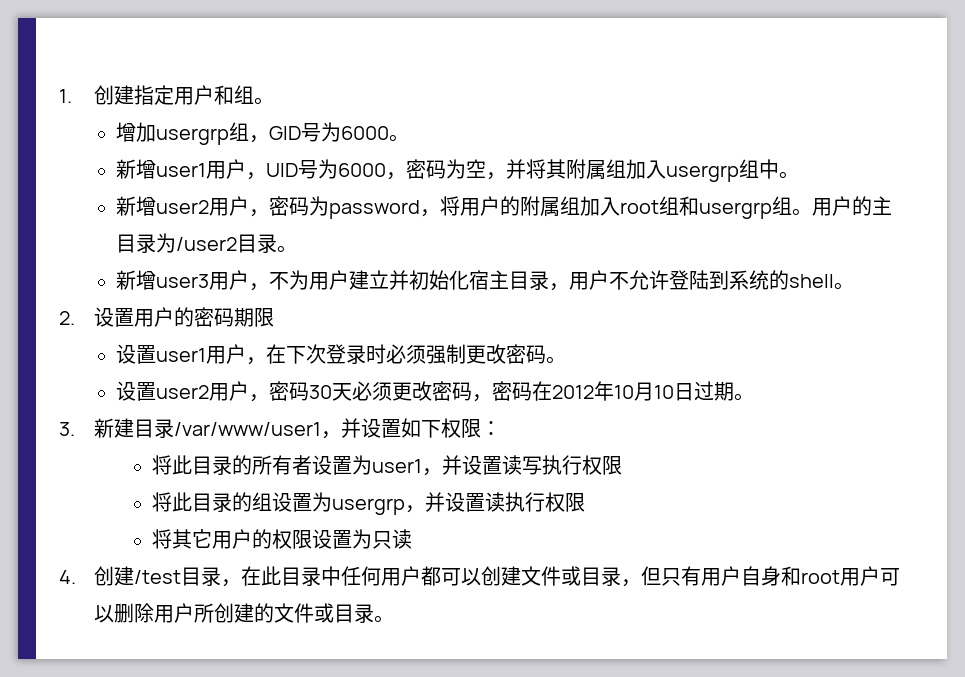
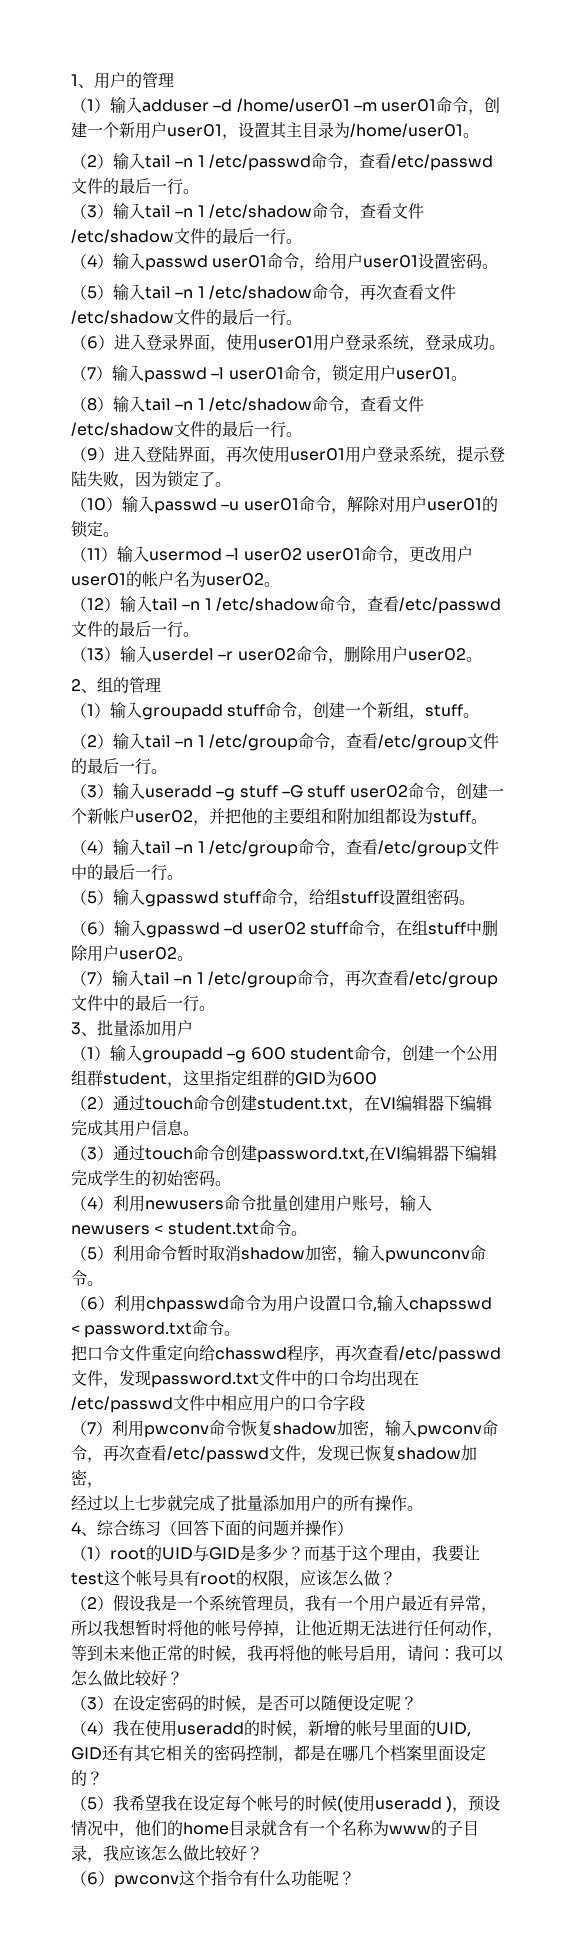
- 1.创建指定用户和组。
- 增加usergrp组，GID号为6000。
- 新增user1用户，UID号为6000，密码为空，并将其附属组加入usergrp组中。
- 新增user2用户，密码为password，将用户的附属组加入root组和usergrp组。用户的主目录为/user2目录。
- 新增user3用户，不为用户建立并初始化宿主目录，用户不允许登陆到系统的shell。
- 2.设置用户的密码期限
- 设置user1用户，在下次登录时必须强制更改密码。
- 设置user2用户，密码30天必须更改密码，密码在2012年10月10日过期。
- 3.新建目录/var/www/user1，并设置如下权限：
- 将此目录的所有者设置为user1，并设置读写执行权限
- 将此目录的组设置为usergrp，并设置读执行权限
- 将其它用户的权限设置为只读
- 4.创建/test目录，在此目录中任何用户都可以创建文件或目录，但只有用户自身和root用户可以删除用户所创建的文件或目录。
+ 1、用户的管理
+ （1）输入adduser –d /home/user01 –m user01命令，创建一个新用户user01，设置其主目录为/home/user01。
+ （2）输入tail –n 1 /etc/passwd命令，查看/etc/passwd文件的最后一行。
+ （3）输入tail –n 1 /etc/shadow命令，查看文件/etc/shadow文件的最后一行。
+ （4）输入passwd user01命令，给用户user01设置密码。
+ （5）输入tail –n 1 /etc/shadow命令，再次查看文件/etc/shadow文件的最后一行。
+ （6）进入登录界面，使用user01用户登录系统，登录成功。
+ （7）输入passwd –l user01命令，锁定用户user01。
+ （8）输入tail –n 1 /etc/shadow命令，查看文件/etc/shadow文件的最后一行。
+ （9）进入登陆界面，再次使用user01用户登录系统，提示登陆失败，因为锁定了。
+ （10）输入passwd –u user01命令，解除对用户user01的锁定。
+ （11）输入usermod –l user02 user01命令，更改用户user01的帐户名为user02。
+ （12）输入tail –n 1 /etc/shadow命令，查看/etc/passwd文件的最后一行。
+ （13）输入userdel –r user02命令，删除用户user02。
+ 2、组的管理
+ （1）输入groupadd stuff命令，创建一个新组，stuff。
+ （2）输入tail –n 1 /etc/group命令，查看/etc/group文件的最后一行。
+ （3）输入useradd –g stuff –G stuff user02命令，创建一个新帐户user02，并把他的主要组和附加组都设为stuff。
+ （4）输入tail –n 1 /etc/group命令，查看/etc/group文件中的最后一行。
+ （5）输入gpasswd stuff命令，给组stuff设置组密码。
+ （6）输入gpasswd –d user02 stuff命令，在组stuff中删除用户user02。
+ （7）输入tail –n 1 /etc/group命令，再次查看/etc/group文件中的最后一行。
+ 3、批量添加用户
+ （1）输入groupadd –g 600 student命令，创建一个公用组群student，这里指定组群的GID为600
+ （2）通过touch命令创建student.txt，在VI编辑器下编辑完成其用户信息。
+ （3）通过touch命令创建password.txt,在VI编辑器下编辑完成学生的初始密码。
+ （4）利用newusers命令批量创建用户账号，输入newusers < student.txt命令。
+ （5）利用命令暂时取消shadow加密，输入pwunconv命令。
+ （6）利用chpasswd命令为用户设置口令,输入chapsswd < password.txt命令。
+ 把口令文件重定向给chasswd程序，再次查看/etc/passwd文件，发现password.txt文件中的口令均出现在/etc/passwd文件中相应用户的口令字段
+ （7）利用pwconv命令恢复shadow加密，输入pwconv命令，再次查看/etc/passwd文件，发现已恢复shadow加密，
+ 经过以上七步就完成了批量添加用户的所有操作。
+ 4、综合练习（回答下面的问题并操作）
+ （1）root的UID与GID是多少？而基于这个理由，我要让test这个帐号具有root的权限，应该怎么做？
+ （2）假设我是一个系统管理员，我有一个用户最近有异常，所以我想暂时将他的帐号停掉，让他近期无法进行任何动作，等到未来他正常的时候，我再将他的帐号启用，请问：我可以怎么做比较好？
+ （3）在设定密码的时候，是否可以随便设定呢？
+ （4）我在使用useradd的时候，新增的帐号里面的UID, GID还有其它相关的密码控制，都是在哪几个档案里面设定的？
+ （5）我希望我在设定每个帐号的时候(使用useradd )，预设情况中，他们的home目录就含有一个名称为www的子目录，我应该怎么做比较好？
+ （6）pwconv这个指令有什么功能呢？

